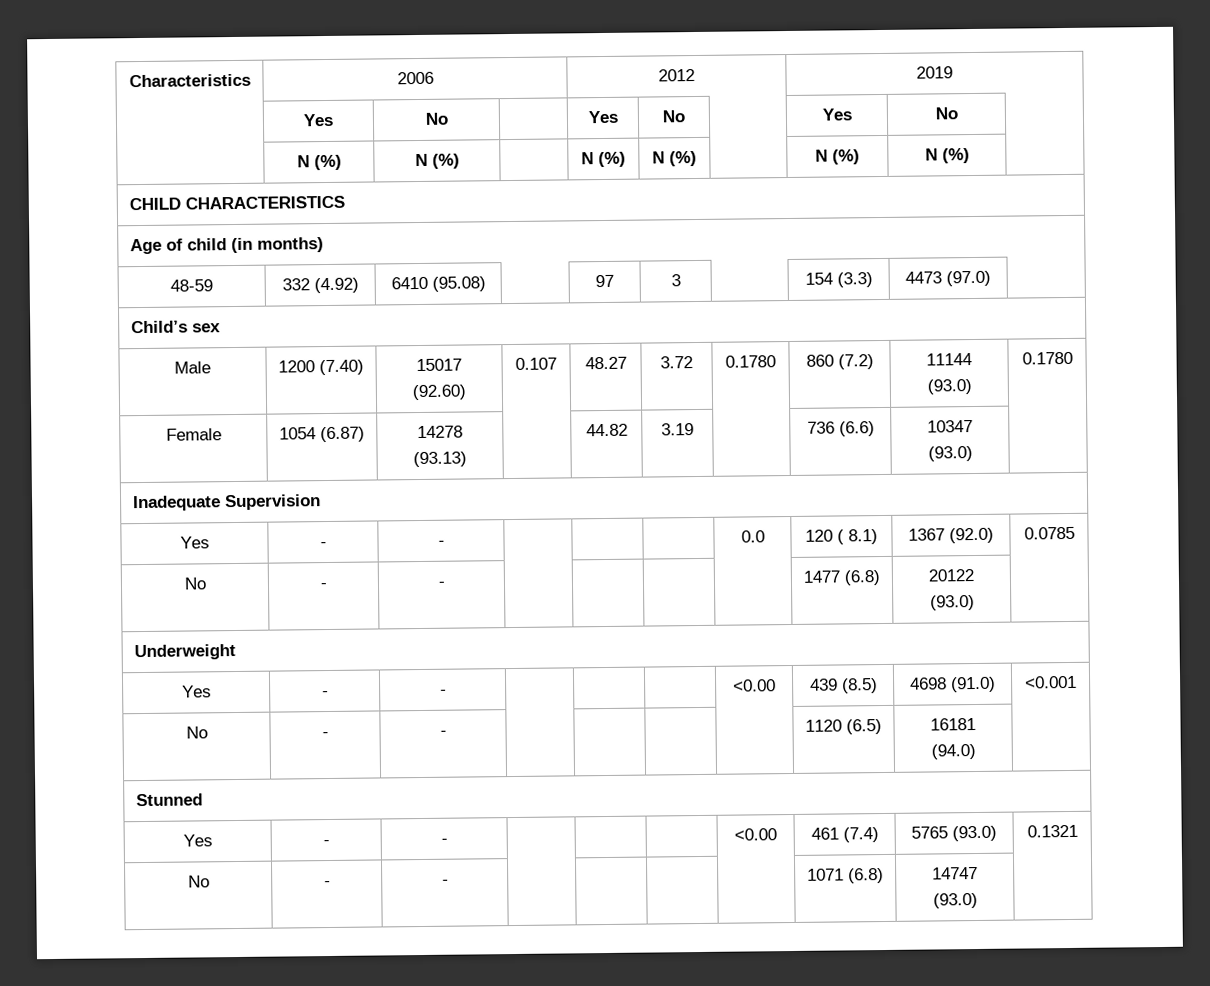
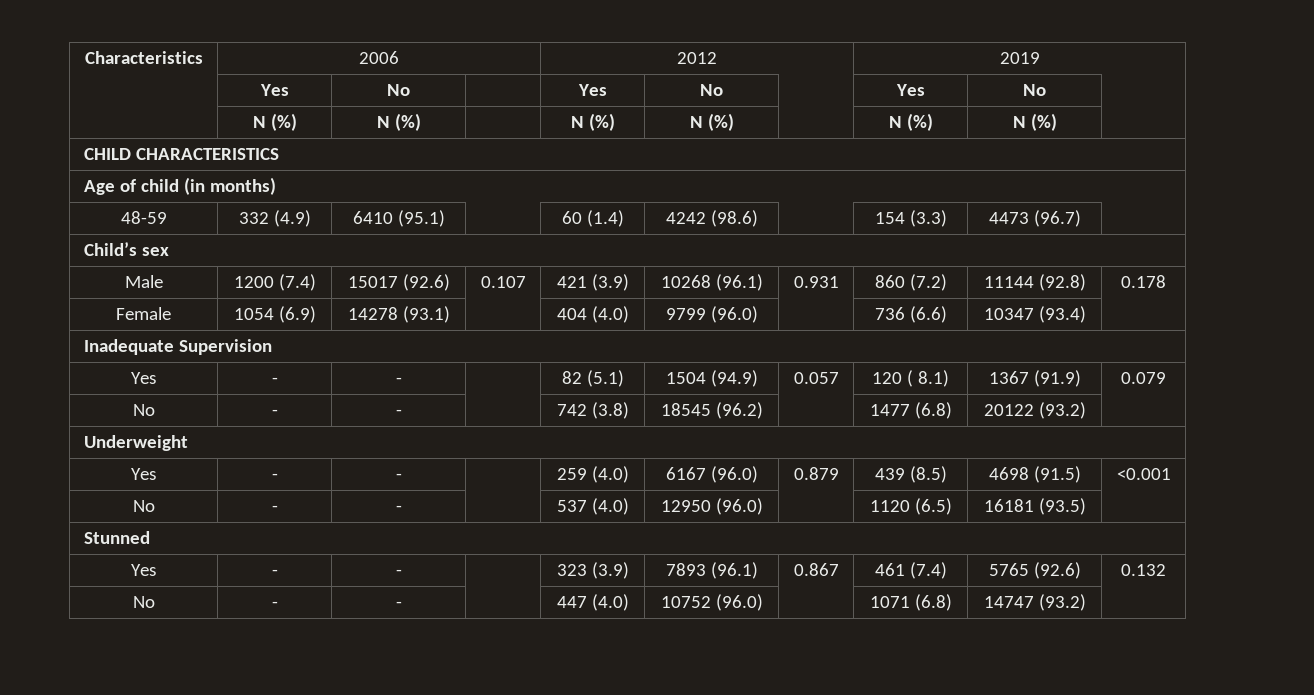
- 48-59 | 332 (4.92) | 6410 (95.08) | | 97 | 3 | | 154 (3.3) | 4473 (97.0) |
+ 48-59 | 332 (4.9) | 6410 (95.1) | | 60 (1.4) | 4242 (98.6) | | 154 (3.3) | 4473 (96.7) |
- Male | 1200 (7.40) | 15017 (92.60) | 0.107 | 48.27 | 3.72 | 0.1780 | 860 (7.2) | 11144 (93.0) | 0.1780
+ Male | 1200 (7.4) | 15017 (92.6) | 0.107 | 421 (3.9) | 10268 (96.1) | 0.931 | 860 (7.2) | 11144 (92.8) | 0.178
- Female | 1054 (6.87) | 14278 (93.13) | | 44.82 | 3.19 | | 736 (6.6) | 10347 (93.0) |
+ Female | 1054 (6.9) | 14278 (93.1) | | 404 (4.0) | 9799 (96.0) | | 736 (6.6) | 10347 (93.4) |
- Yes | - | - | | | | 0.0 | 120 ( 8.1) | 1367 (92.0) | 0.0785
- No | - | - | | | | | 1477 (6.8) | 20122 (93.0) |
+ Yes | - | - | | 82 (5.1) | 1504 (94.9) | 0.057 | 120 ( 8.1) | 1367 (91.9) | 0.079
+ No | - | - | | 742 (3.8) | 18545 (96.2) | | 1477 (6.8) | 20122 (93.2) |
- Yes | - | - | | | | <0.00 | 439 (8.5) | 4698 (91.0) | <0.001
+ Yes | - | - | | 259 (4.0) | 6167 (96.0) | 0.879 | 439 (8.5) | 4698 (91.5) | <0.001
- No | - | - | | | | | 1120 (6.5) | 16181 (94.0) |
+ No | - | - | | 537 (4.0) | 12950 (96.0) | | 1120 (6.5) | 16181 (93.5) |
- Yes | - | - | | | | <0.00 | 461 (7.4) | 5765 (93.0) | 0.1321
- No | - | - | | | | | 1071 (6.8) | 14747 (93.0) |
+ Yes | - | - | | 323 (3.9) | 7893 (96.1) | 0.867 | 461 (7.4) | 5765 (92.6) | 0.132
+ No | - | - | | 447 (4.0) | 10752 (96.0) | | 1071 (6.8) | 14747 (93.2) |

